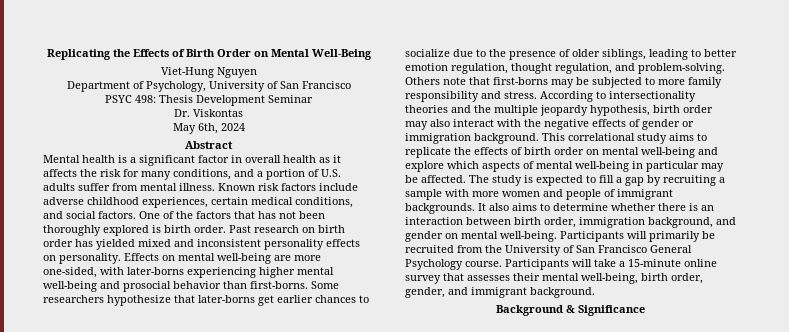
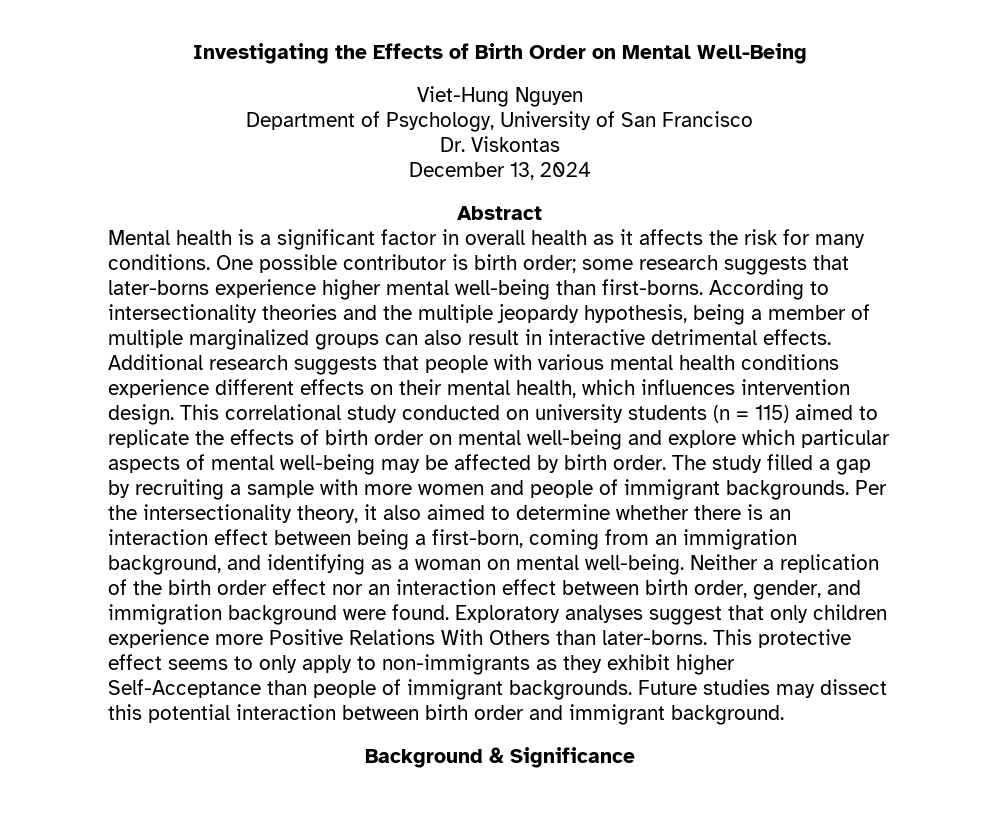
- Replicating the Effects of Birth Order on Mental Well-Being
+ Investigating the Effects of Birth Order on Mental Well-Being
- PSYC 498: Thesis Development Seminar
- May 6th, 2024
+ December 13, 2024
- Mental health is a significant factor in overall health as it affects the risk for many conditions, and a portion of U.S. adults suffer from mental illness. Known risk factors include adverse childhood experiences, certain medical conditions, and social factors. One of the factors that has not been thoroughly explored is birth order. Past research on birth order has yielded mixed and inconsistent personality effects on personality. Effects on mental well-being are more one-sided, with later-borns experiencing higher mental well-being and prosocial behavior than first-borns. Some researchers hypothesize that later-borns get earlier chances to socialize due to the presence of older siblings, leading to better emotion regulation, thought regulation, and problem-solving. Others note that first-borns may be subjected to more family responsibility and stress.
+ Mental health is a significant factor in overall health as it affects the risk for many conditions. One possible contributor is birth order; some research suggests that later-borns experience higher mental well-being than first-borns.
- According to intersectionality theories and the multiple jeopardy hypothesis, birth order may also interact with the negative effects of gender or immigration background. This correlational study aims to replicate the effects of birth order on mental well-being and explore which aspects of mental well-being in particular may be affected. The study is expected to fill a gap by recruiting a sample with more women and people of immigrant backgrounds.
+ According to intersectionality theories and the multiple jeopardy hypothesis, being a member of multiple marginalized groups can also result in interactive detrimental effects. Additional research suggests that people with various mental health conditions experience different effects on their mental health, which influences intervention design. This correlational study conducted on university students (n = 115) aimed to replicate the effects of birth order on mental well-being and explore which particular aspects of mental well-being may be affected by birth order. The study filled a gap by recruiting a sample with more women and people of immigrant backgrounds.
- It also aims to determine whether there is an interaction between birth order, immigration background, and gender on mental well-being. Participants will primarily be recruited from the University of San Francisco General Psychology course. Participants will take a 15-minute online survey that assesses their mental well-being, birth order, gender, and immigrant background.
+ Per the intersectionality theory, it also aimed to determine whether there is an interaction effect between being a first-born, coming from an immigration background, and identifying as a woman on mental well-being. Neither a replication of the birth order effect nor an interaction effect between birth order, gender, and immigration background were found. Exploratory analyses suggest that only children experience more Positive Relations With Others than later-borns. This protective effect seems to only apply to non-immigrants as they exhibit higher Self-Acceptance than people of immigrant backgrounds. Future studies may dissect this potential interaction between birth order and immigrant background.

